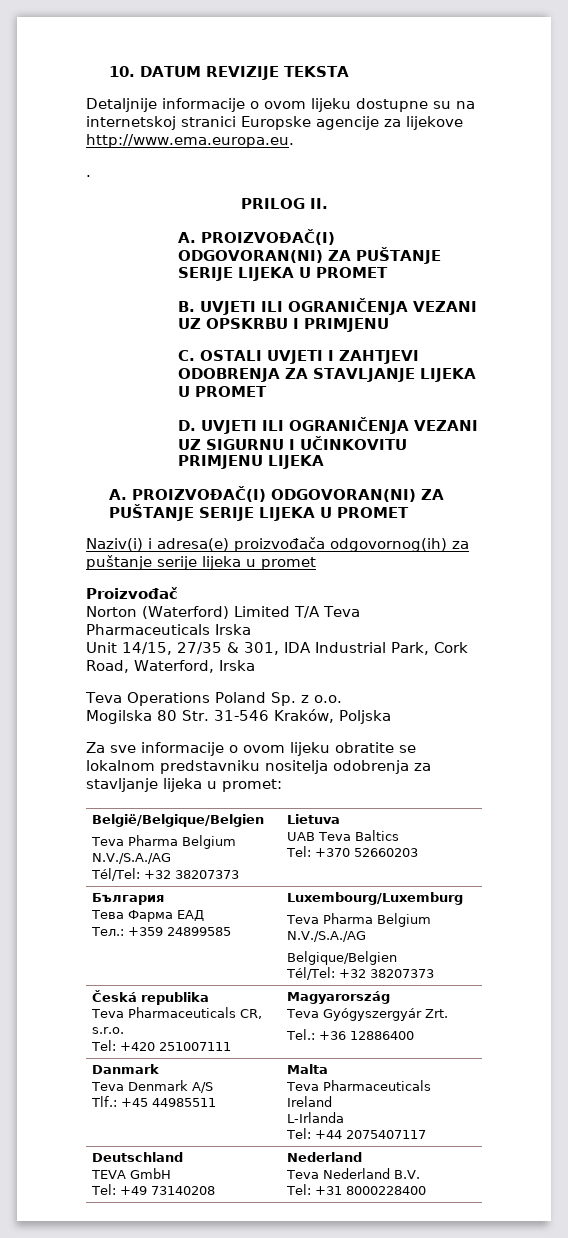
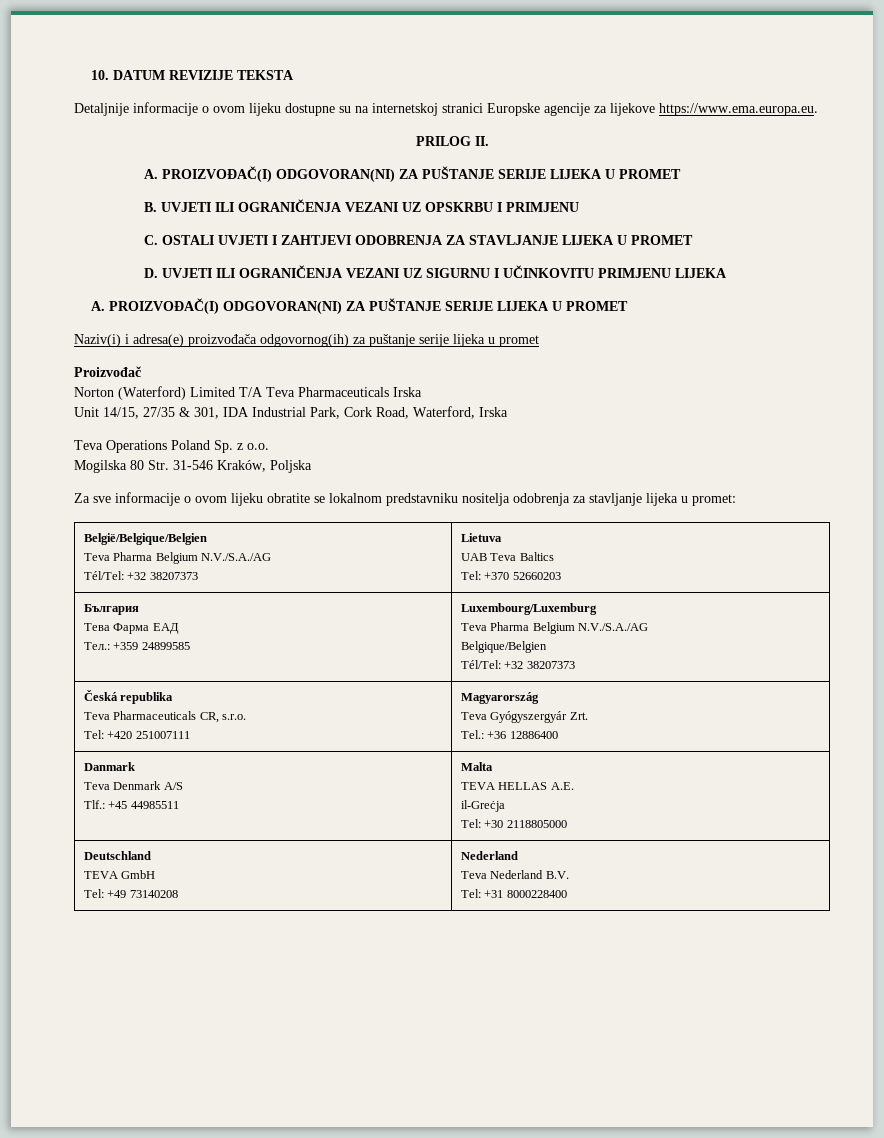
- Detaljnije informacije o ovom lijeku dostupne su na internetskoj stranici Europske agencije za lijekove http://www.ema.europa.eu.
- .
+ Detaljnije informacije o ovom lijeku dostupne su na internetskoj stranici Europske agencije za lijekove https://www.ema.europa.eu.
  Danmark
  Teva Denmark A/S
  Tlf.: +45 44985511 | Malta
- Teva Pharmaceuticals Ireland
- L-Irlanda
- Tel: +44 2075407117
+ TEVA HELLAS Α.Ε.
+ il-Greċja
+ Tel: +30 2118805000

